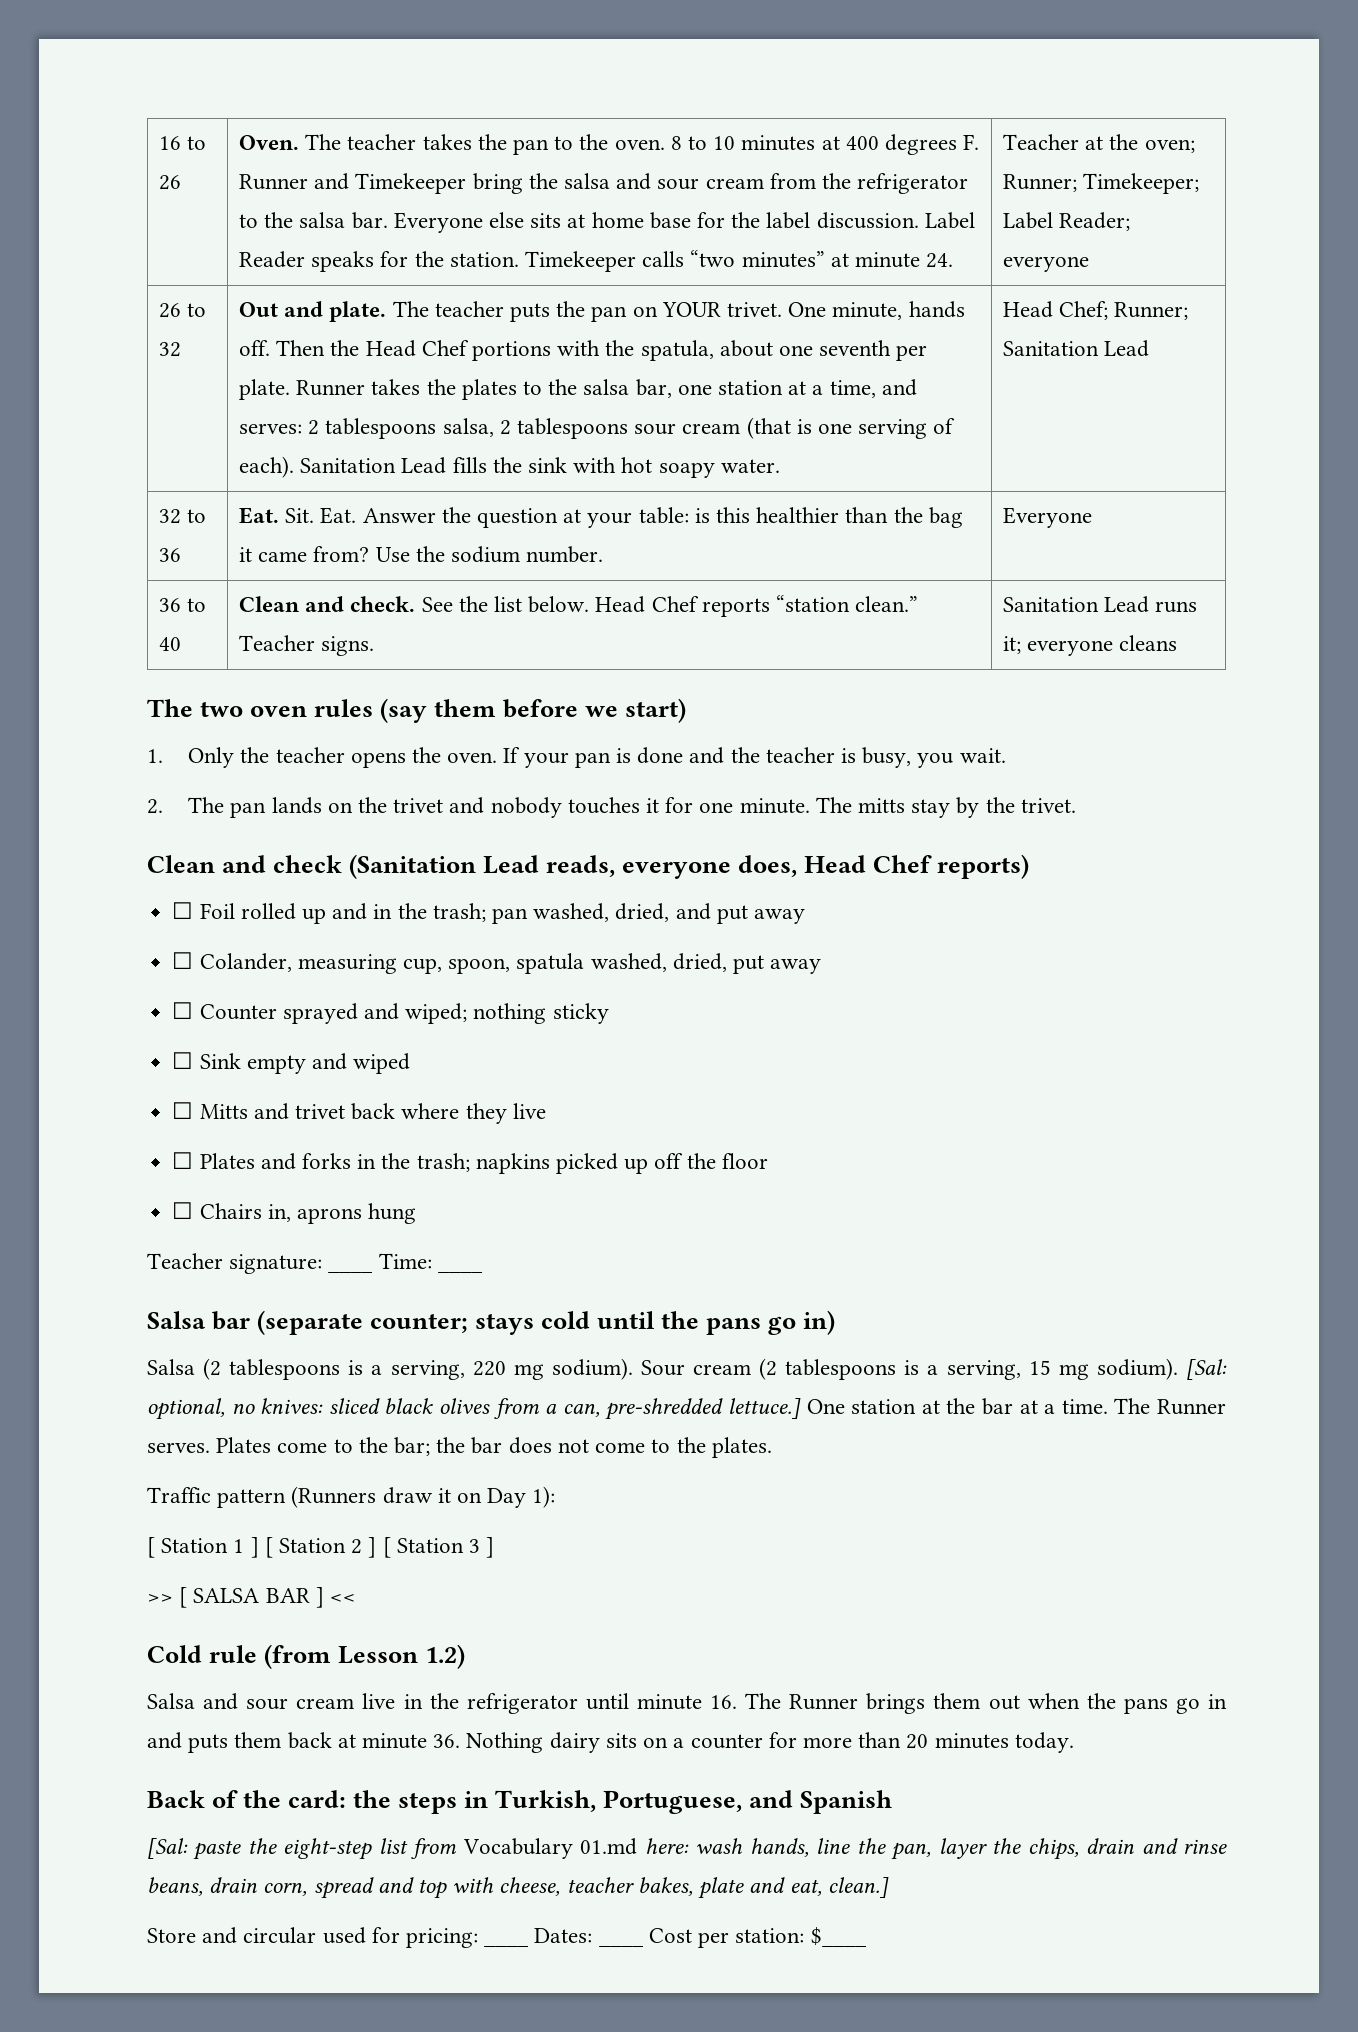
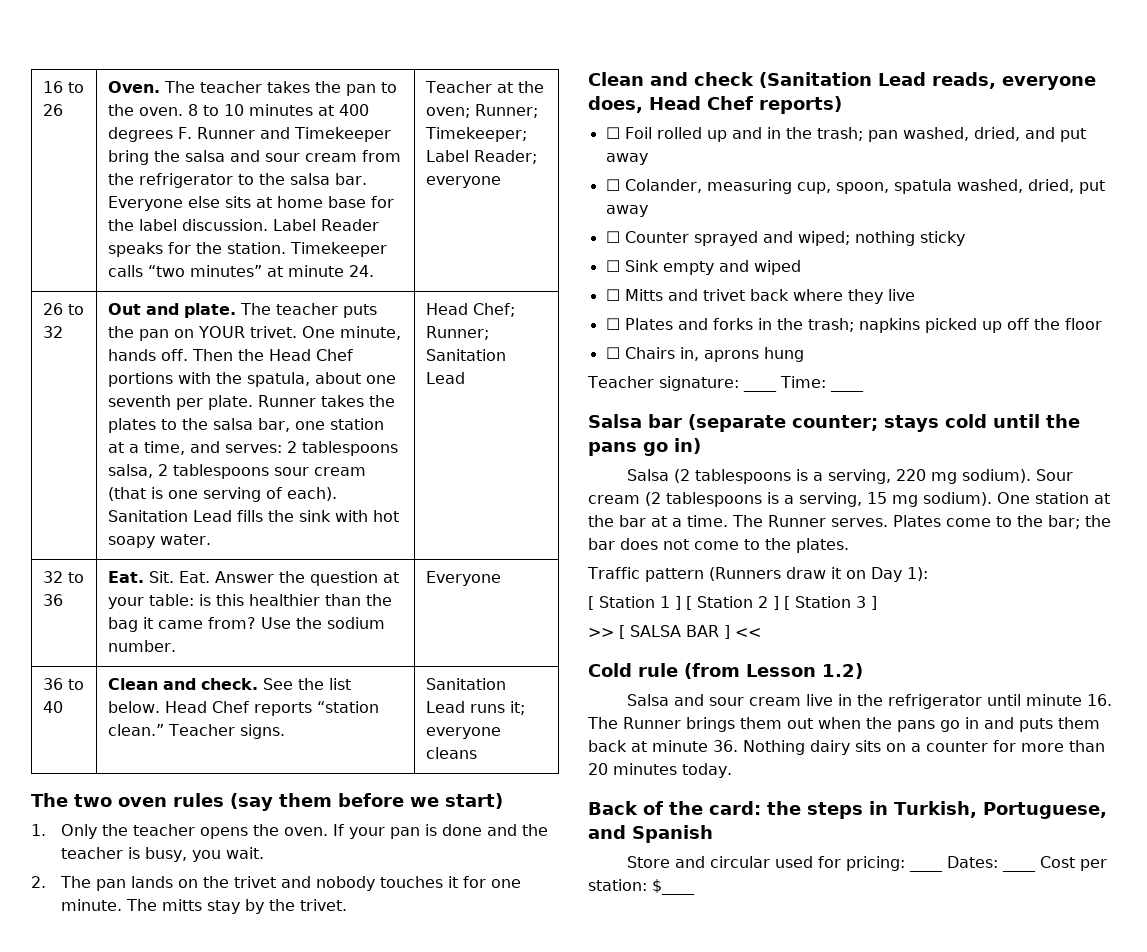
- [Sal: optional, no knives: sliced black olives from a can, pre-shredded lettuce.]
- [Sal: paste the eight-step list from Vocabulary 01.md here: wash hands, line the pan, layer the chips, drain and rinse beans, drain corn, spread and top with cheese, teacher bakes, plate and eat, clean.]

